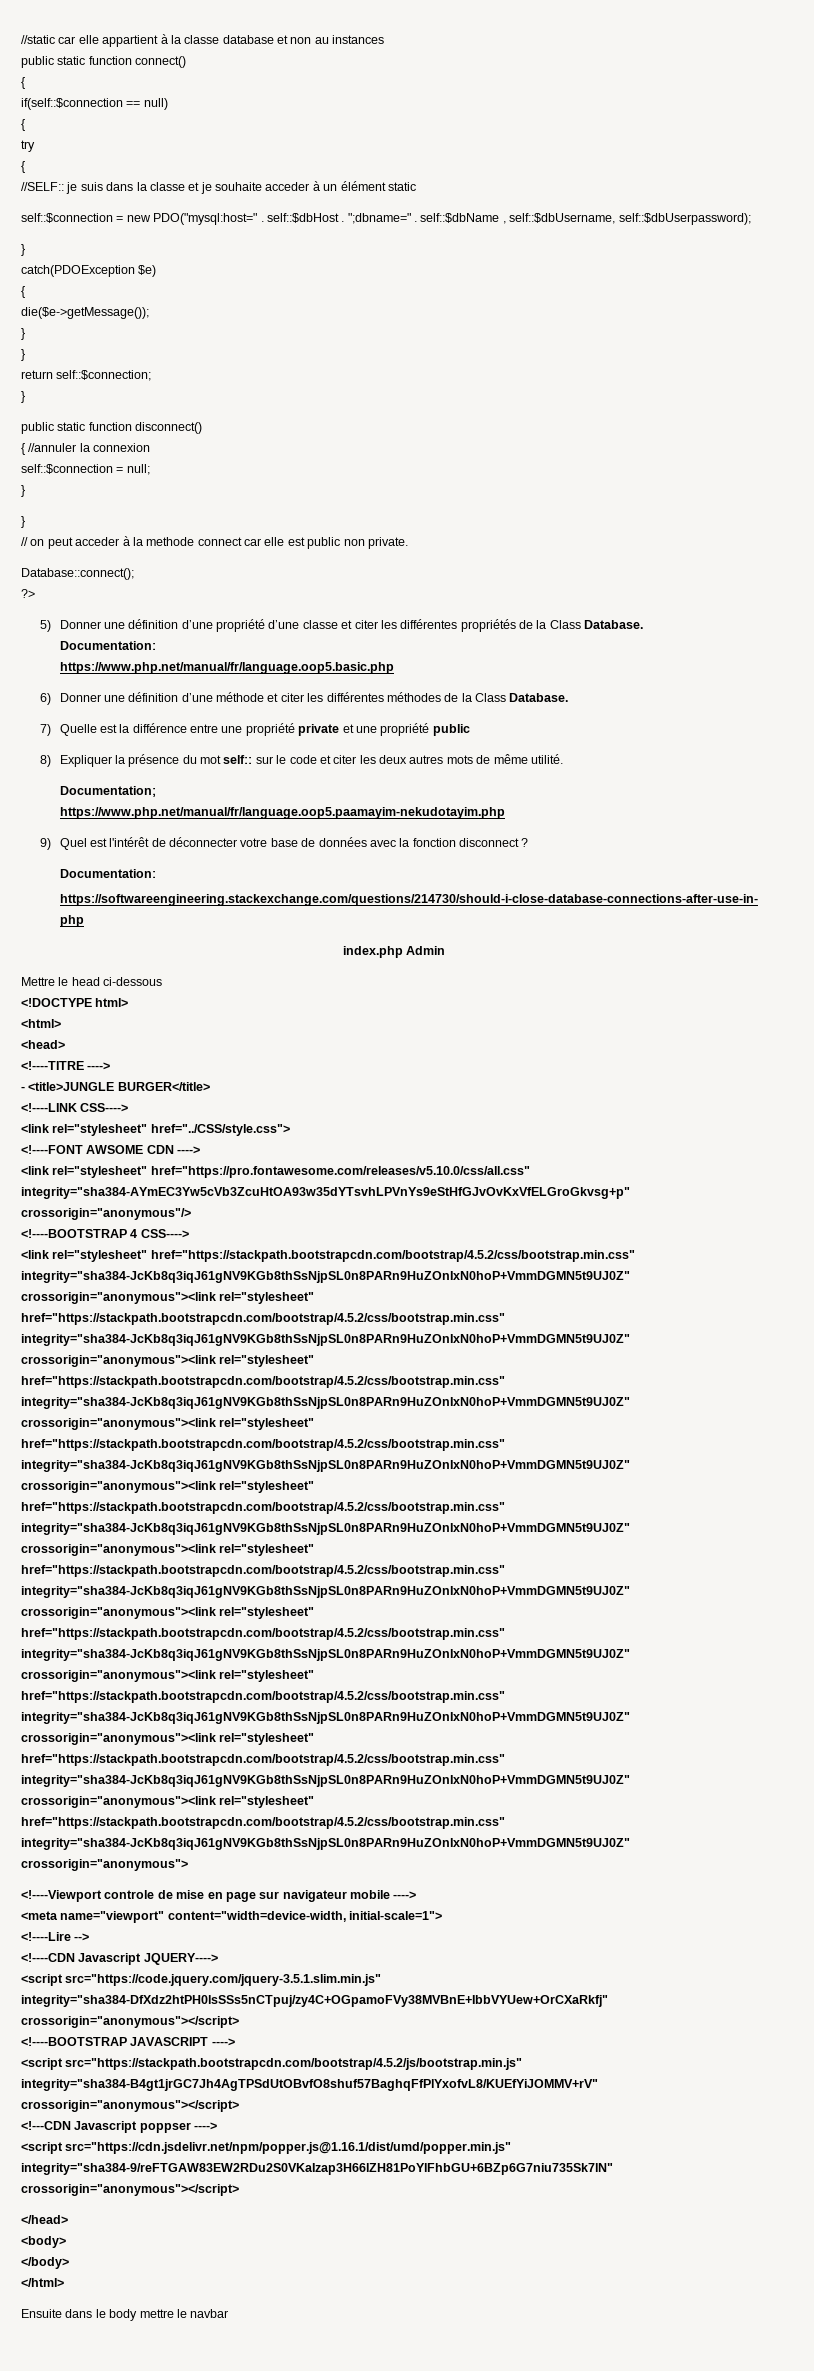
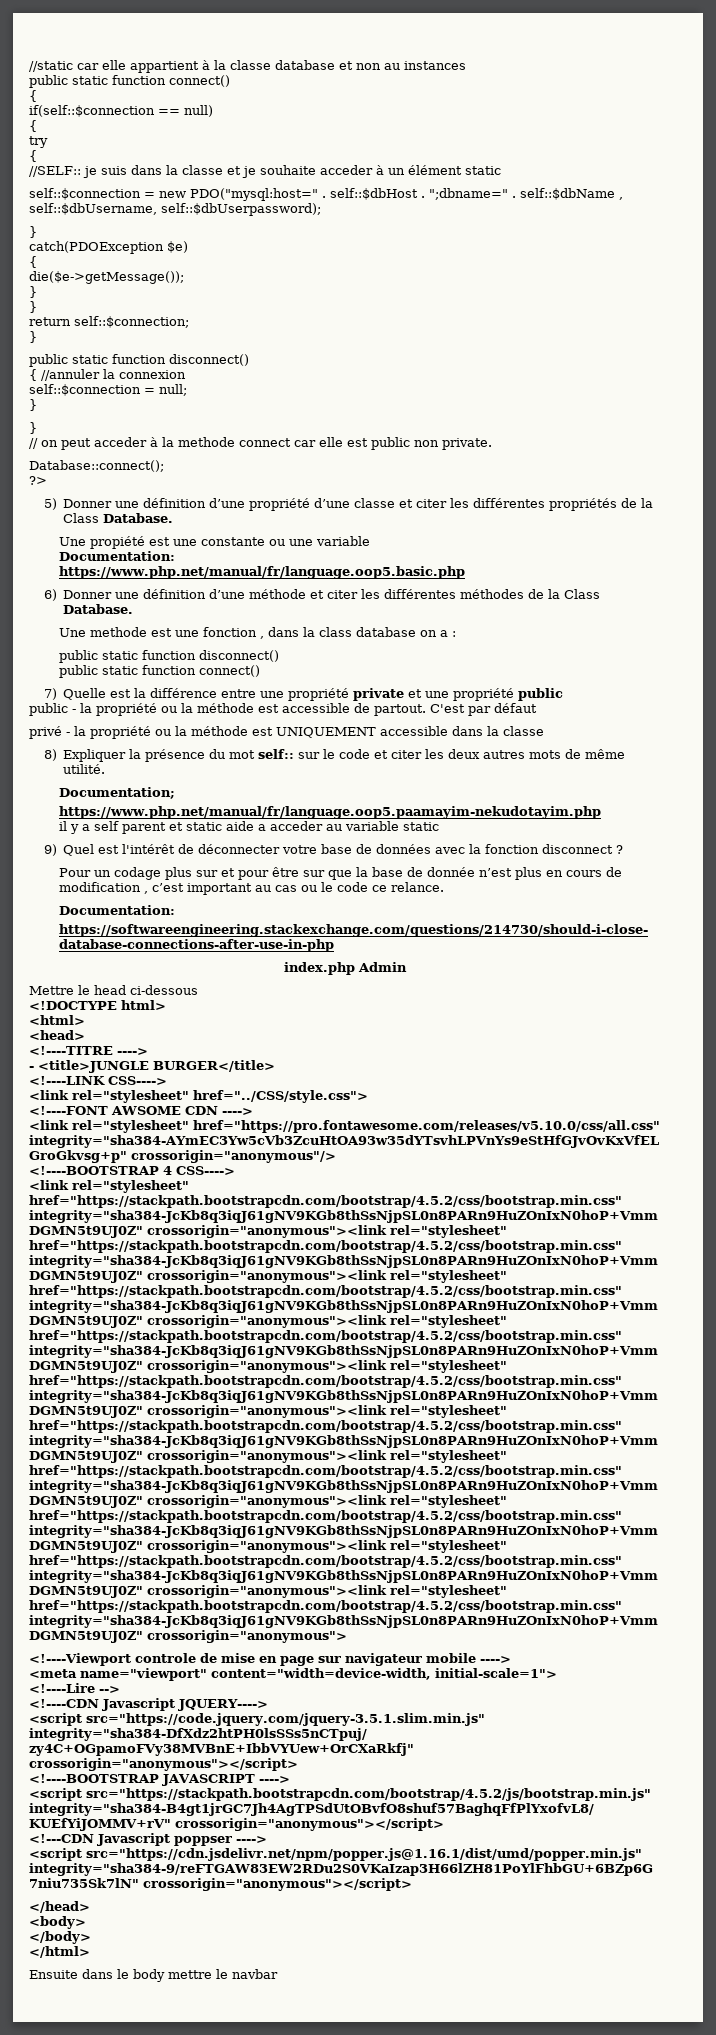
+ Une propiété est une constante ou une variable
+ Une methode est une fonction , dans la class database on a :
+ public static function disconnect()
+ public static function connect()
+ public - la propriété ou la méthode est accessible de partout. C'est par défaut
+ privé - la propriété ou la méthode est UNIQUEMENT accessible dans la classe
+ il y a self parent et static aide a acceder au variable static
+ Pour un codage plus sur et pour être sur que la base de donnée n’est plus en cours de modification , c’est important au cas ou le code ce relance.

